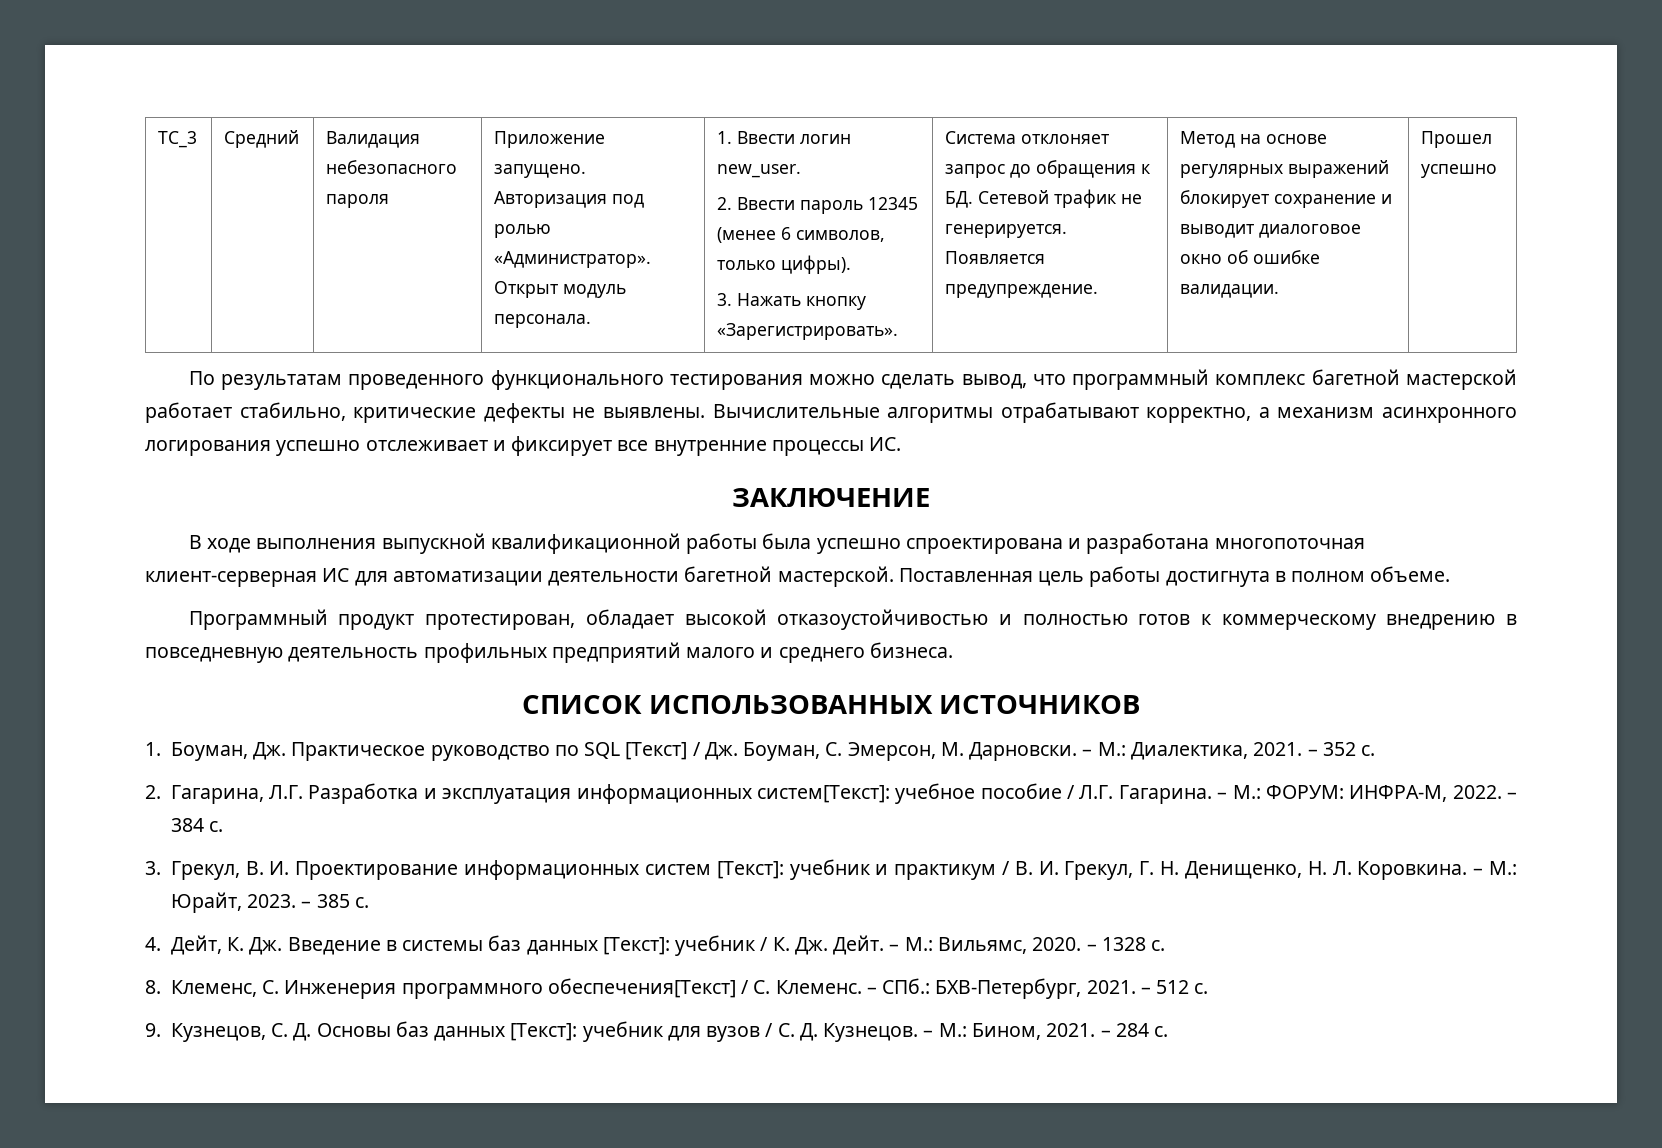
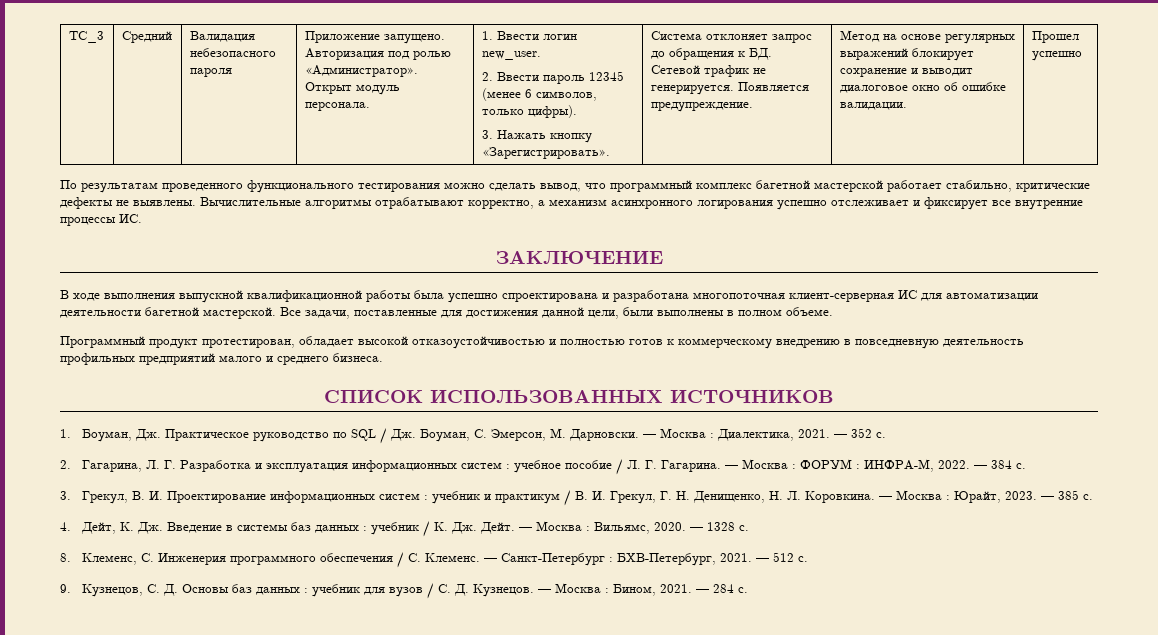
- Поставленная цель работы достигнута в полном объеме.
+ Все задачи, поставленные для достижения данной цели, были выполнены в полном объеме.
- 1. Боуман, Дж. Практическое руководство по SQL [Текст] / Дж. Боуман, С. Эмерсон, М. Дарновски.
+ 1. Боуман, Дж. Практическое руководство по SQL / Дж. Боуман, С. Эмерсон, М. Дарновски.
- – М.: Диалектика, 2021.
+ — Москва : Диалектика, 2021.
- – 352 с.
+ — 352 с.
- 2. Гагарина, Л.Г. Разработка и эксплуатация информационных систем[Текст]: учебное пособие / Л.Г. Гагарина. – М.: ФОРУМ: ИНФРА-М, 2022.
+ 2. Гагарина, Л. Г. Разработка и эксплуатация информационных систем : учебное пособие / Л. Г. Гагарина. — Москва : ФОРУМ : ИНФРА-М, 2022.
- – 384 с.
+ — 384 с.
- 3. Грекул, В. И. Проектирование информационных систем [Текст]: учебник и практикум / В. И. Грекул, Г. Н. Денищенко, Н. Л. Коровкина.
+ 3. Грекул, В. И. Проектирование информационных систем : учебник и практикум / В. И. Грекул, Г. Н. Денищенко, Н. Л. Коровкина.
- – М.: Юрайт, 2023.
+ — Москва : Юрайт, 2023.
- – 385 с.
+ — 385 с.
- 4. Дейт, К. Дж. Введение в системы баз данных [Текст]: учебник / К. Дж. Дейт.
+ 4. Дейт, К. Дж. Введение в системы баз данных : учебник / К. Дж. Дейт.
- – М.: Вильямс, 2020.
+ — Москва : Вильямс, 2020.
- – 1328 с.
+ — 1328 с.
- 8. Клеменс, С. Инженерия программного обеспечения[Текст] / С. Клеменс.
+ 8. Клеменс, С. Инженерия программного обеспечения / С. Клеменс.
- – СПб.: БХВ-Петербург, 2021.
+ — Санкт-Петербург : БХВ-Петербург, 2021.
- – 512 с.
+ — 512 с.
- 9. Кузнецов, С. Д. Основы баз данных [Текст]: учебник для вузов / С. Д. Кузнецов.
+ 9. Кузнецов, С. Д. Основы баз данных : учебник для вузов / С. Д. Кузнецов.
- – М.: Бином, 2021.
+ — Москва : Бином, 2021.
- – 284 с.
+ — 284 с.

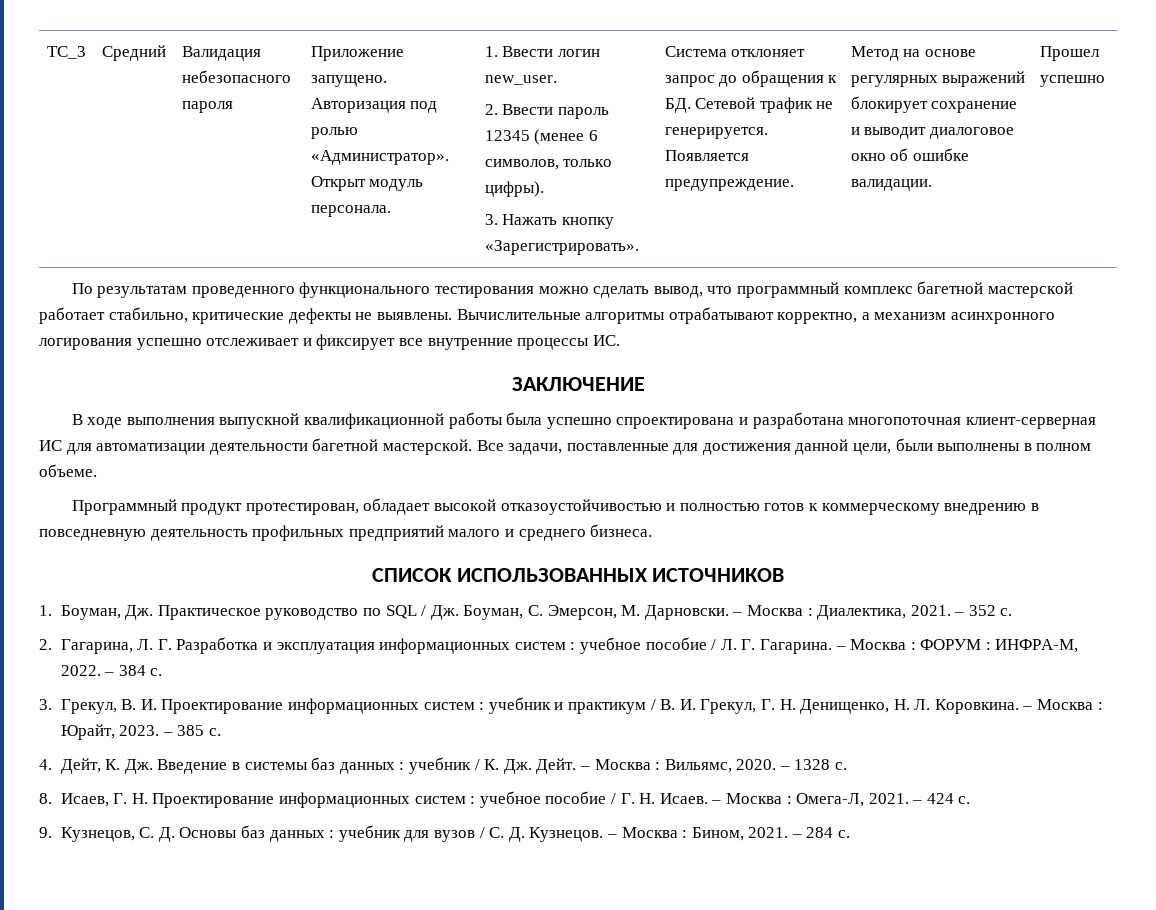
- — Москва : Диалектика, 2021.
+ – Москва : Диалектика, 2021.
- — 352 с.
+ – 352 с.
- — Москва : ФОРУМ : ИНФРА-М, 2022.
+ – Москва : ФОРУМ : ИНФРА-М, 2022.
- — 384 с.
+ – 384 с.
- — Москва : Юрайт, 2023.
+ – Москва : Юрайт, 2023.
- — 385 с.
+ – 385 с.
- — Москва : Вильямс, 2020.
+ – Москва : Вильямс, 2020.
- — 1328 с.
+ – 1328 с.
- 8. Клеменс, С. Инженерия программного обеспечения / С. Клеменс. — Санкт-Петербург : БХВ-Петербург, 2021. — 512 с.
+ 8. Исаев, Г. Н. Проектирование информационных систем : учебное пособие / Г. Н. Исаев. – Москва : Омега-Л, 2021. – 424 с.
- — Москва : Бином, 2021.
+ – Москва : Бином, 2021.
- — 284 с.
+ – 284 с.

